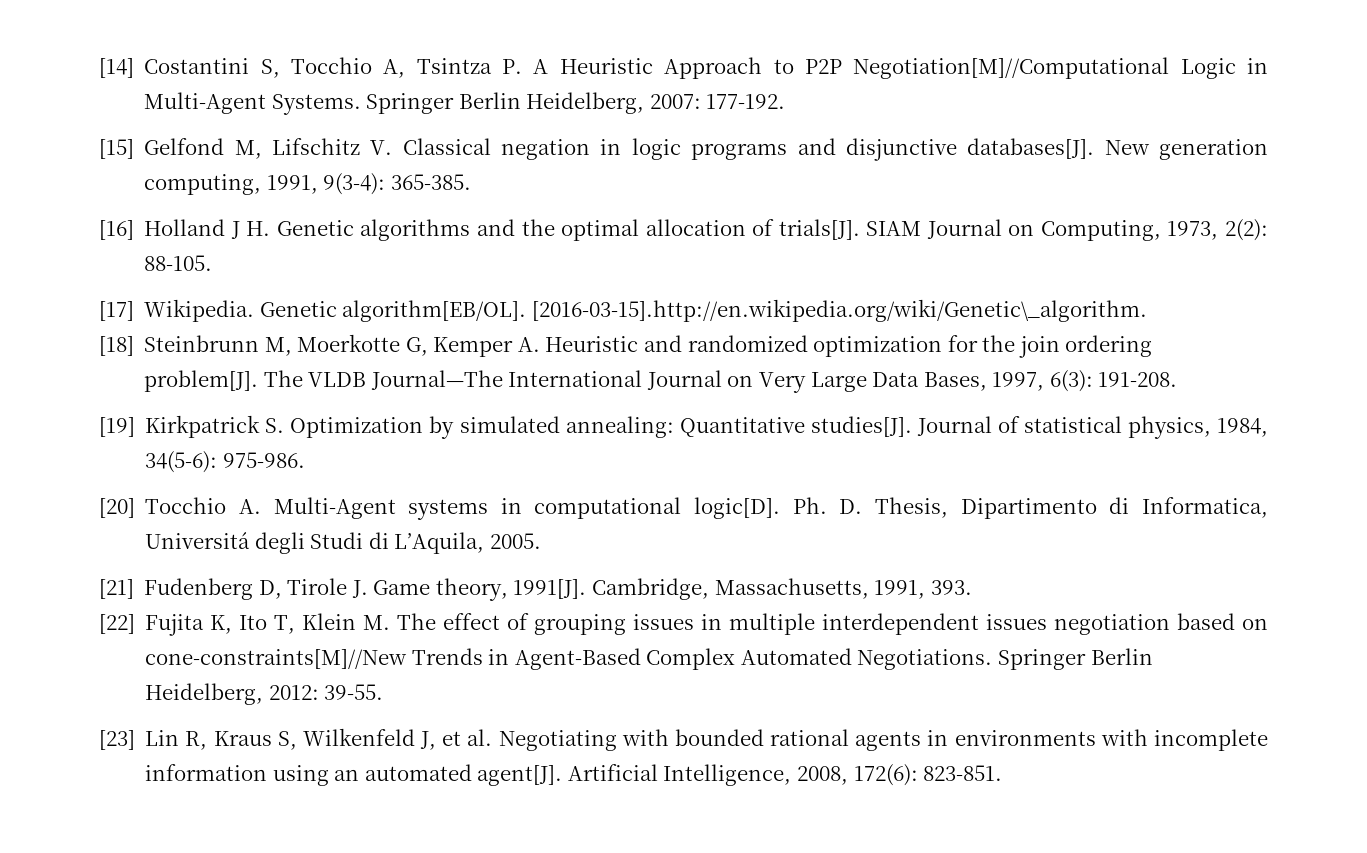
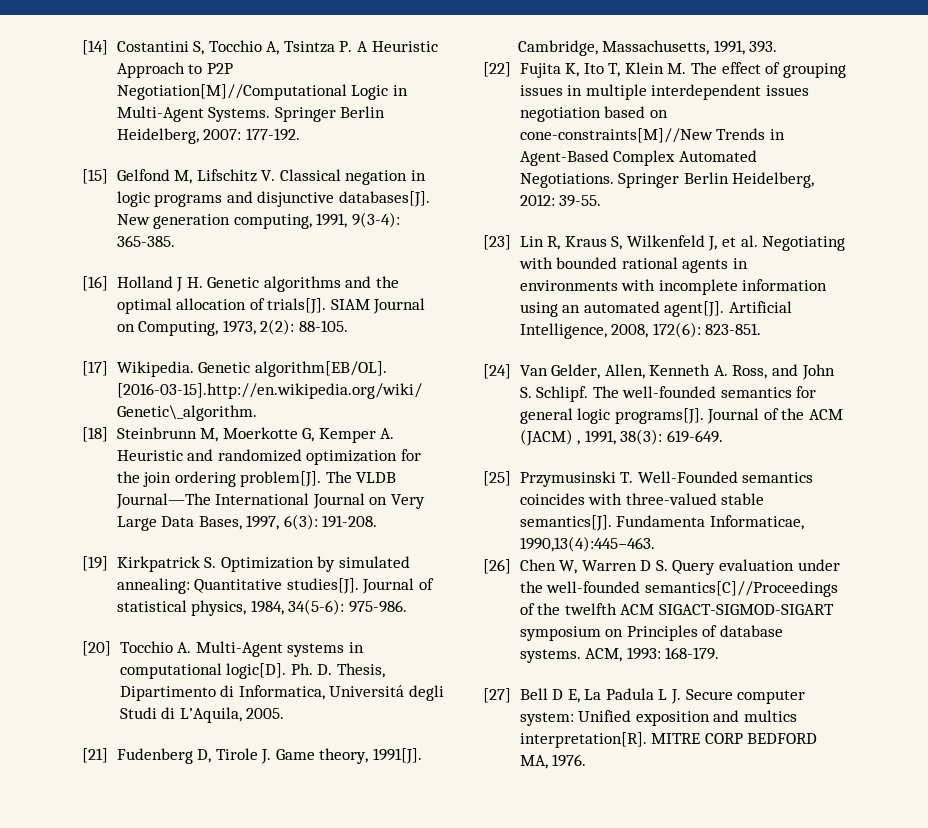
+ [24] Van Gelder, Allen, Kenneth A. Ross, and John S. Schlipf. The well-founded semantics for general logic programs[J]. Journal of the ACM (JACM) , 1991, 38(3): 619-649.
+ [25] Przymusinski T. Well-Founded semantics coincides with three-valued stable semantics[J]. Fundamenta Informaticae, 1990,13(4):445−463.
+ [26] Chen W, Warren D S. Query evaluation under the well-founded semantics[C]//Proceedings of the twelfth ACM SIGACT-SIGMOD-SIGART symposium on Principles of database systems. ACM, 1993: 168-179.
+ [27] Bell D E, La Padula L J. Secure computer system: Unified exposition and multics interpretation[R]. MITRE CORP BEDFORD MA, 1976.

